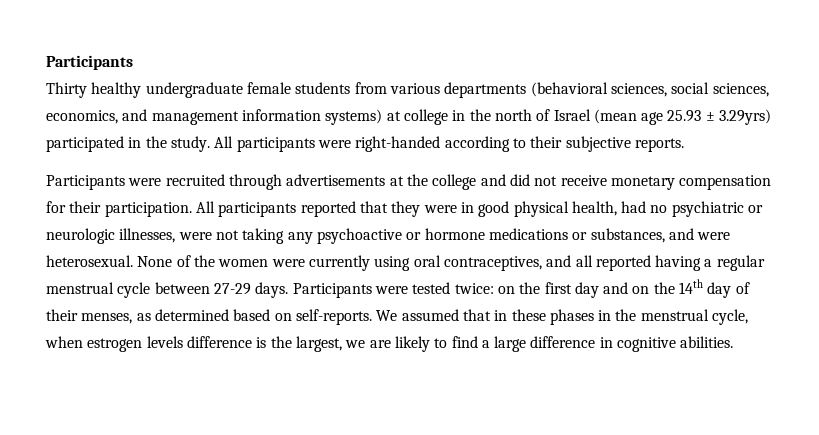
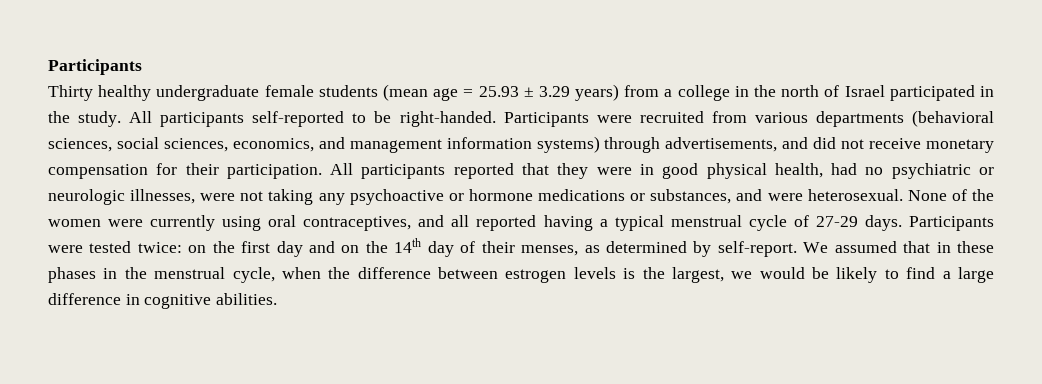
- Thirty healthy undergraduate female students from various departments (behavioral sciences, social sciences, economics, and management information systems) at college in the north of Israel (mean age 25.93 ± 3.29yrs) participated in the study. All participants were right-handed according to their subjective reports.
- Participants were recruited through advertisements at the college and did not receive monetary compensation for their participation.
+ Thirty healthy undergraduate female students (mean age = 25.93 ± 3.29 years) from a college in the north of Israel participated in the study. All participants self-reported to be right-handed. Participants were recruited from various departments (behavioral sciences, social sciences, economics, and management information systems) through advertisements, and did not receive monetary compensation for their participation.
- None of the women were currently using oral contraceptives, and all reported having a regular menstrual cycle between 27-29 days.
+ None of the women were currently using oral contraceptives, and all reported having a typical menstrual cycle of 27-29 days.
- Participants were tested twice: on the first day and on the 14th day of their menses, as determined based on self-reports.
+ Participants were tested twice: on the first day and on the 14th day of their menses, as determined by self-report.
- We assumed that in these phases in the menstrual cycle, when estrogen levels difference is the largest, we are likely to find a large difference in cognitive abilities.
+ We assumed that in these phases in the menstrual cycle, when the difference between estrogen levels is the largest, we would be likely to find a large difference in cognitive abilities.

